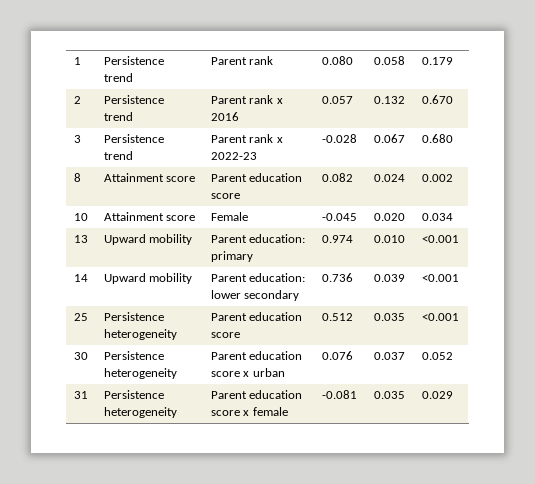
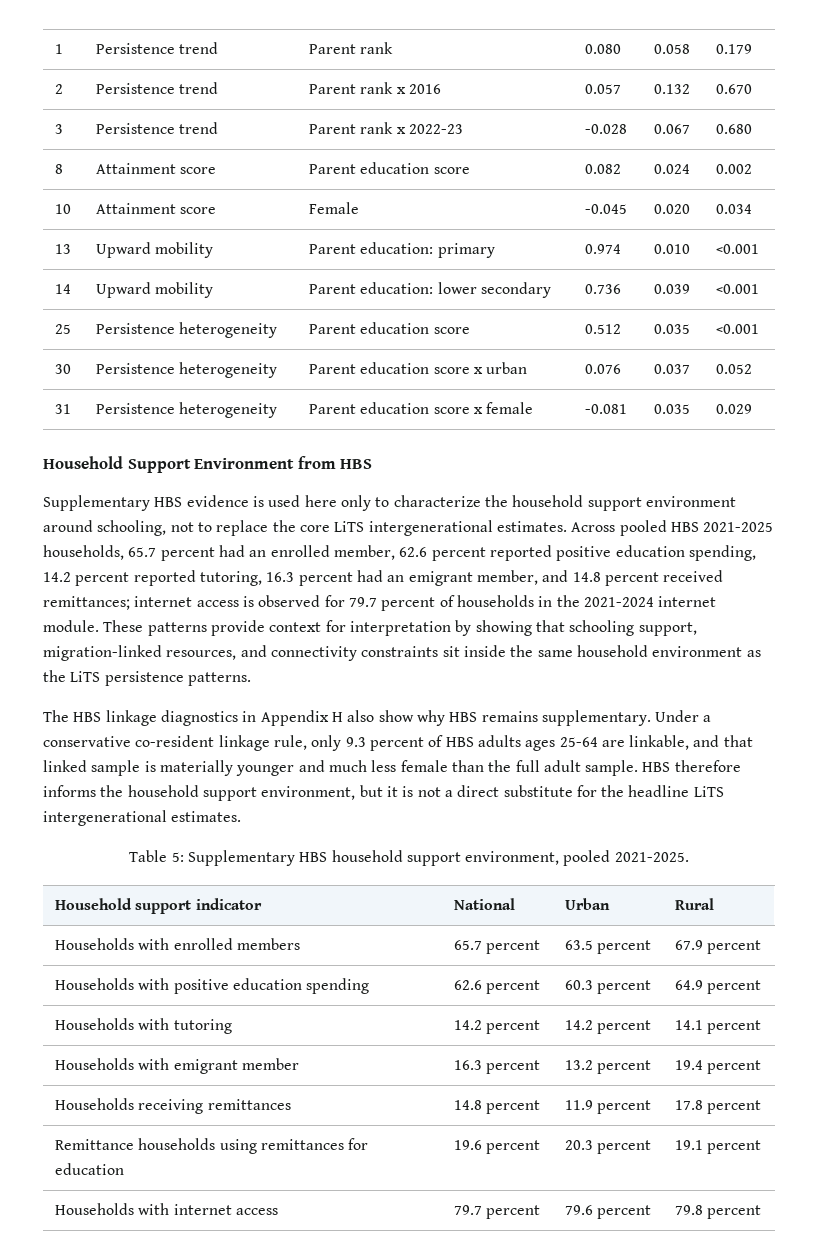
+ Household Support Environment from HBS
+ Supplementary HBS evidence is used here only to characterize the household support environment around schooling, not to replace the core LiTS intergenerational estimates. Across pooled HBS 2021-2025 households, 65.7 percent had an enrolled member, 62.6 percent reported positive education spending, 14.2 percent reported tutoring, 16.3 percent had an emigrant member, and 14.8 percent received remittances; internet access is observed for 79.7 percent of households in the 2021-2024 internet module. These patterns provide context for interpretation by showing that schooling support, migration-linked resources, and connectivity constraints sit inside the same household environment as the LiTS persistence patterns.
+ The HBS linkage diagnostics in Appendix H also show why HBS remains supplementary. Under a conservative co-resident linkage rule, only 9.3 percent of HBS adults ages 25-64 are linkable, and that linked sample is materially younger and much less female than the full adult sample. HBS therefore informs the household support environment, but it is not a direct substitute for the headline LiTS intergenerational estimates.
+ Table 5: Supplementary HBS household support environment, pooled 2021-2025.
+ Household support indicator | National | Urban | Rural
+ Households with enrolled members | 65.7 percent | 63.5 percent | 67.9 percent
+ Households with positive education spending | 62.6 percent | 60.3 percent | 64.9 percent
+ Households with tutoring | 14.2 percent | 14.2 percent | 14.1 percent
+ Households with emigrant member | 16.3 percent | 13.2 percent | 19.4 percent
+ Households receiving remittances | 14.8 percent | 11.9 percent | 17.8 percent
+ Remittance households using remittances for education | 19.6 percent | 20.3 percent | 19.1 percent
+ Households with internet access | 79.7 percent | 79.6 percent | 79.8 percent

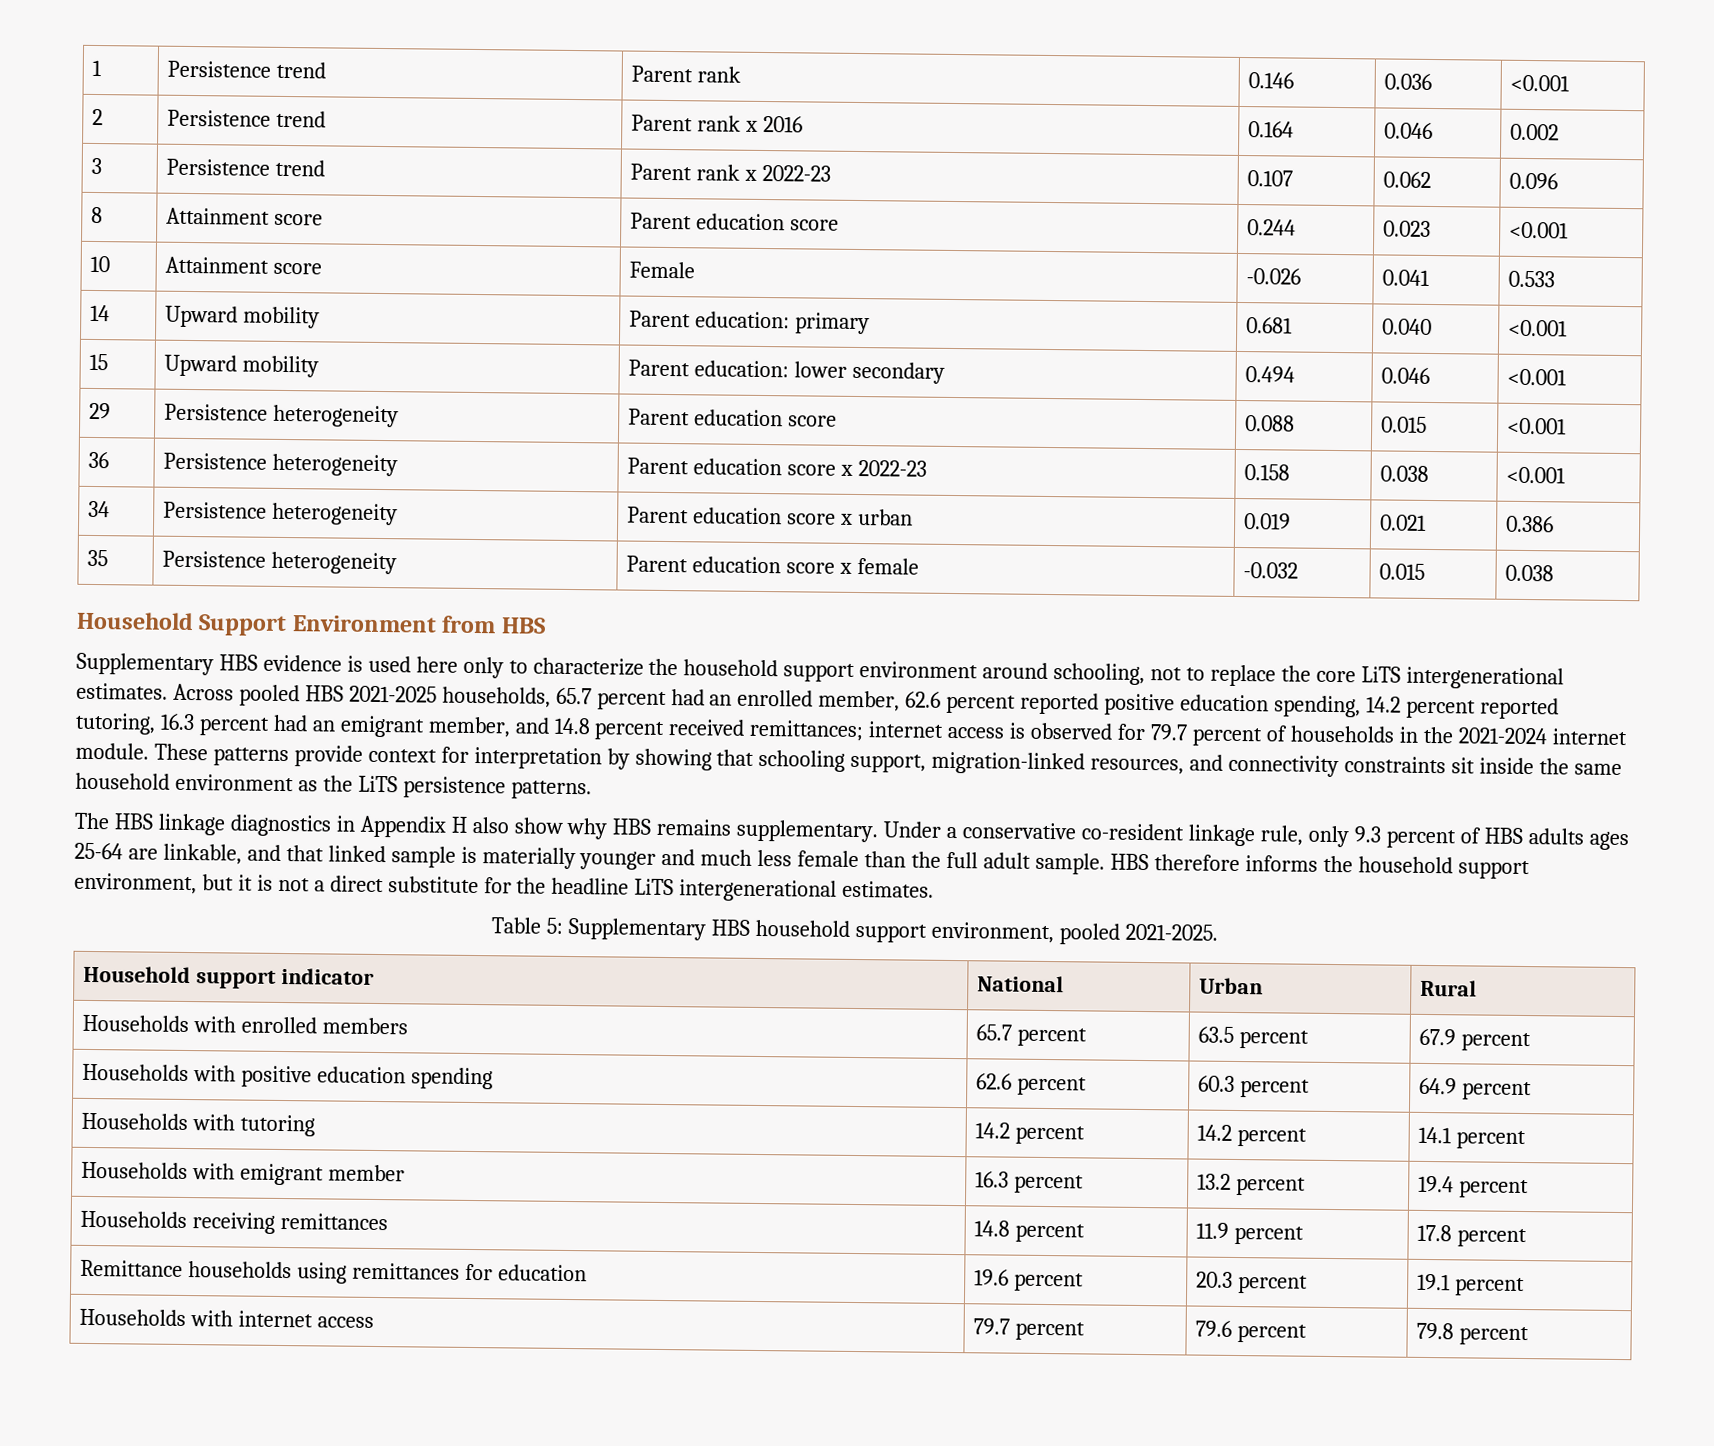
- 1 | Persistence trend | Parent rank | 0.080 | 0.058 | 0.179
+ 1 | Persistence trend | Parent rank | 0.146 | 0.036 | <0.001
- 2 | Persistence trend | Parent rank x 2016 | 0.057 | 0.132 | 0.670
+ 2 | Persistence trend | Parent rank x 2016 | 0.164 | 0.046 | 0.002
- 3 | Persistence trend | Parent rank x 2022-23 | -0.028 | 0.067 | 0.680
+ 3 | Persistence trend | Parent rank x 2022-23 | 0.107 | 0.062 | 0.096
- 8 | Attainment score | Parent education score | 0.082 | 0.024 | 0.002
+ 8 | Attainment score | Parent education score | 0.244 | 0.023 | <0.001
- 10 | Attainment score | Female | -0.045 | 0.020 | 0.034
- 13 | Upward mobility | Parent education: primary | 0.974 | 0.010 | <0.001
- 14 | Upward mobility | Parent education: lower secondary | 0.736 | 0.039 | <0.001
- 25 | Persistence heterogeneity | Parent education score | 0.512 | 0.035 | <0.001
- 30 | Persistence heterogeneity | Parent education score x urban | 0.076 | 0.037 | 0.052
- 31 | Persistence heterogeneity | Parent education score x female | -0.081 | 0.035 | 0.029
+ 10 | Attainment score | Female | -0.026 | 0.041 | 0.533
+ 14 | Upward mobility | Parent education: primary | 0.681 | 0.040 | <0.001
+ 15 | Upward mobility | Parent education: lower secondary | 0.494 | 0.046 | <0.001
+ 29 | Persistence heterogeneity | Parent education score | 0.088 | 0.015 | <0.001
+ 36 | Persistence heterogeneity | Parent education score x 2022-23 | 0.158 | 0.038 | <0.001
+ 34 | Persistence heterogeneity | Parent education score x urban | 0.019 | 0.021 | 0.386
+ 35 | Persistence heterogeneity | Parent education score x female | -0.032 | 0.015 | 0.038

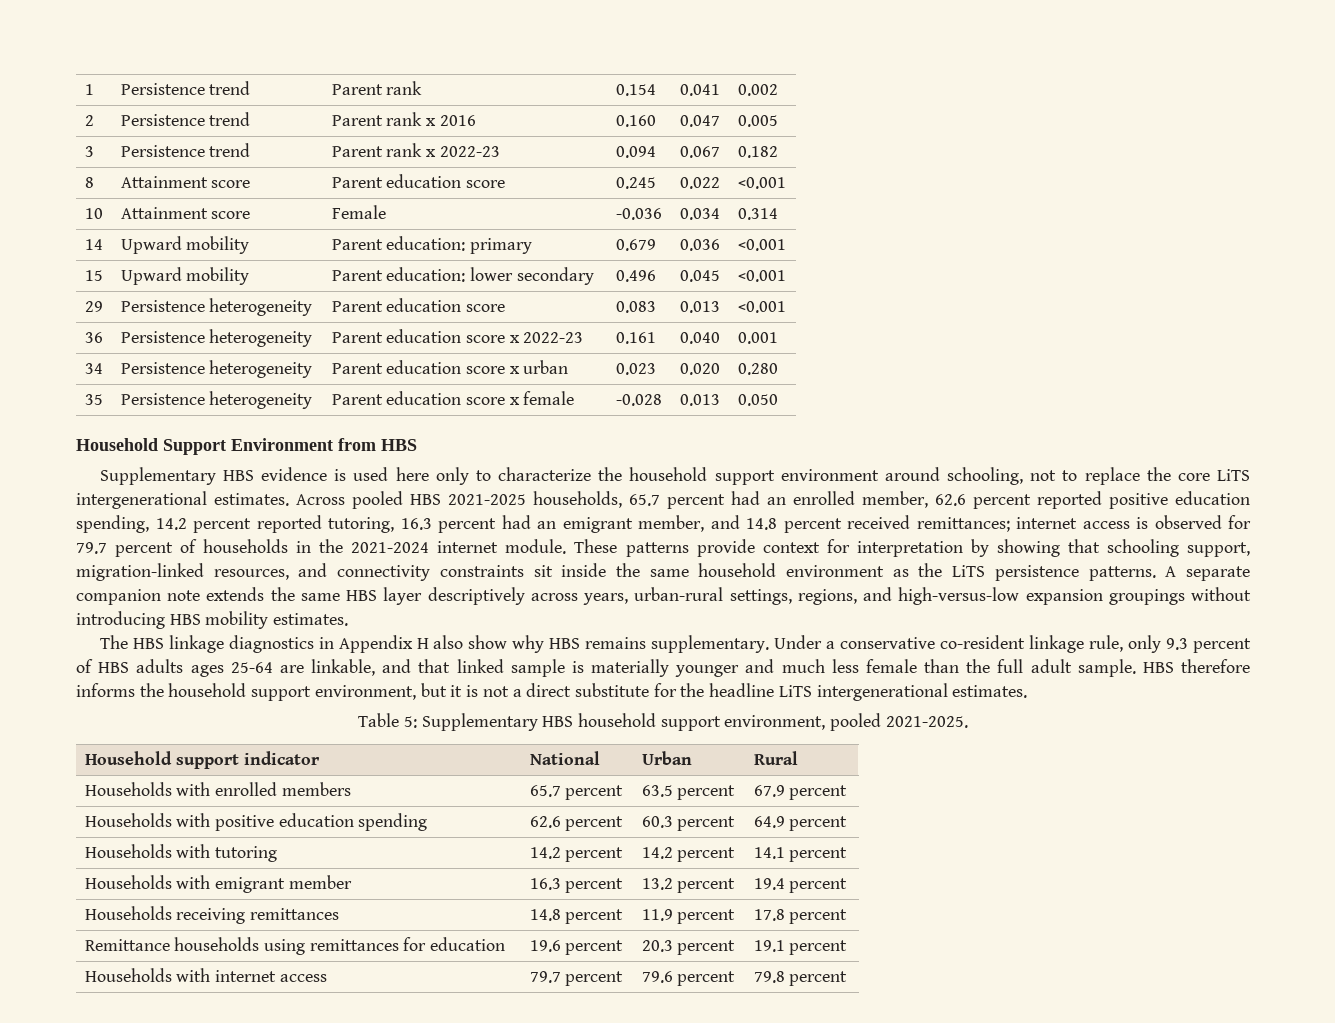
- 1 | Persistence trend | Parent rank | 0.146 | 0.036 | <0.001
+ 1 | Persistence trend | Parent rank | 0.154 | 0.041 | 0.002
- 2 | Persistence trend | Parent rank x 2016 | 0.164 | 0.046 | 0.002
+ 2 | Persistence trend | Parent rank x 2016 | 0.160 | 0.047 | 0.005
- 3 | Persistence trend | Parent rank x 2022-23 | 0.107 | 0.062 | 0.096
+ 3 | Persistence trend | Parent rank x 2022-23 | 0.094 | 0.067 | 0.182
- 8 | Attainment score | Parent education score | 0.244 | 0.023 | <0.001
+ 8 | Attainment score | Parent education score | 0.245 | 0.022 | <0.001
- 10 | Attainment score | Female | -0.026 | 0.041 | 0.533
+ 10 | Attainment score | Female | -0.036 | 0.034 | 0.314
- 14 | Upward mobility | Parent education: primary | 0.681 | 0.040 | <0.001
+ 14 | Upward mobility | Parent education: primary | 0.679 | 0.036 | <0.001
- 15 | Upward mobility | Parent education: lower secondary | 0.494 | 0.046 | <0.001
+ 15 | Upward mobility | Parent education: lower secondary | 0.496 | 0.045 | <0.001
- 29 | Persistence heterogeneity | Parent education score | 0.088 | 0.015 | <0.001
+ 29 | Persistence heterogeneity | Parent education score | 0.083 | 0.013 | <0.001
- 36 | Persistence heterogeneity | Parent education score x 2022-23 | 0.158 | 0.038 | <0.001
+ 36 | Persistence heterogeneity | Parent education score x 2022-23 | 0.161 | 0.040 | 0.001
- 34 | Persistence heterogeneity | Parent education score x urban | 0.019 | 0.021 | 0.386
+ 34 | Persistence heterogeneity | Parent education score x urban | 0.023 | 0.020 | 0.280
- 35 | Persistence heterogeneity | Parent education score x female | -0.032 | 0.015 | 0.038
+ 35 | Persistence heterogeneity | Parent education score x female | -0.028 | 0.013 | 0.050
+ A separate companion note extends the same HBS layer descriptively across years, urban-rural settings, regions, and high-versus-low expansion groupings without introducing HBS mobility estimates.

